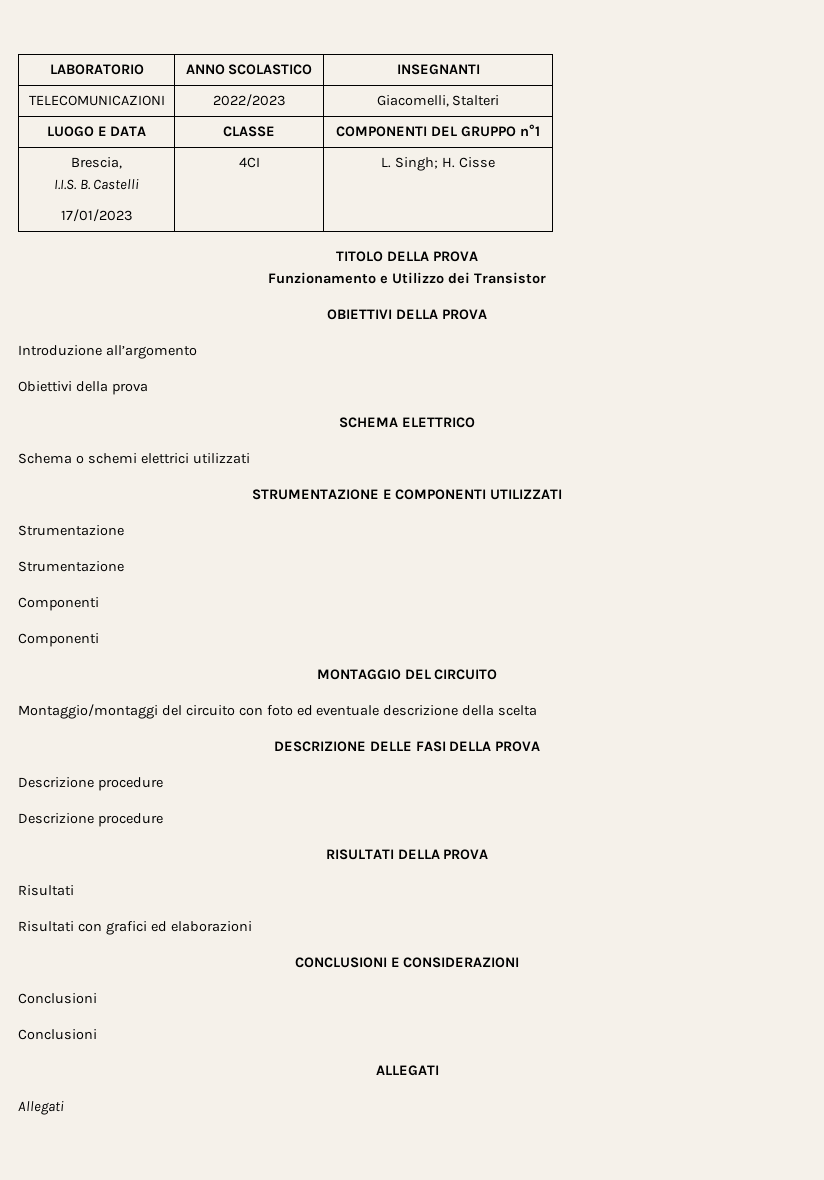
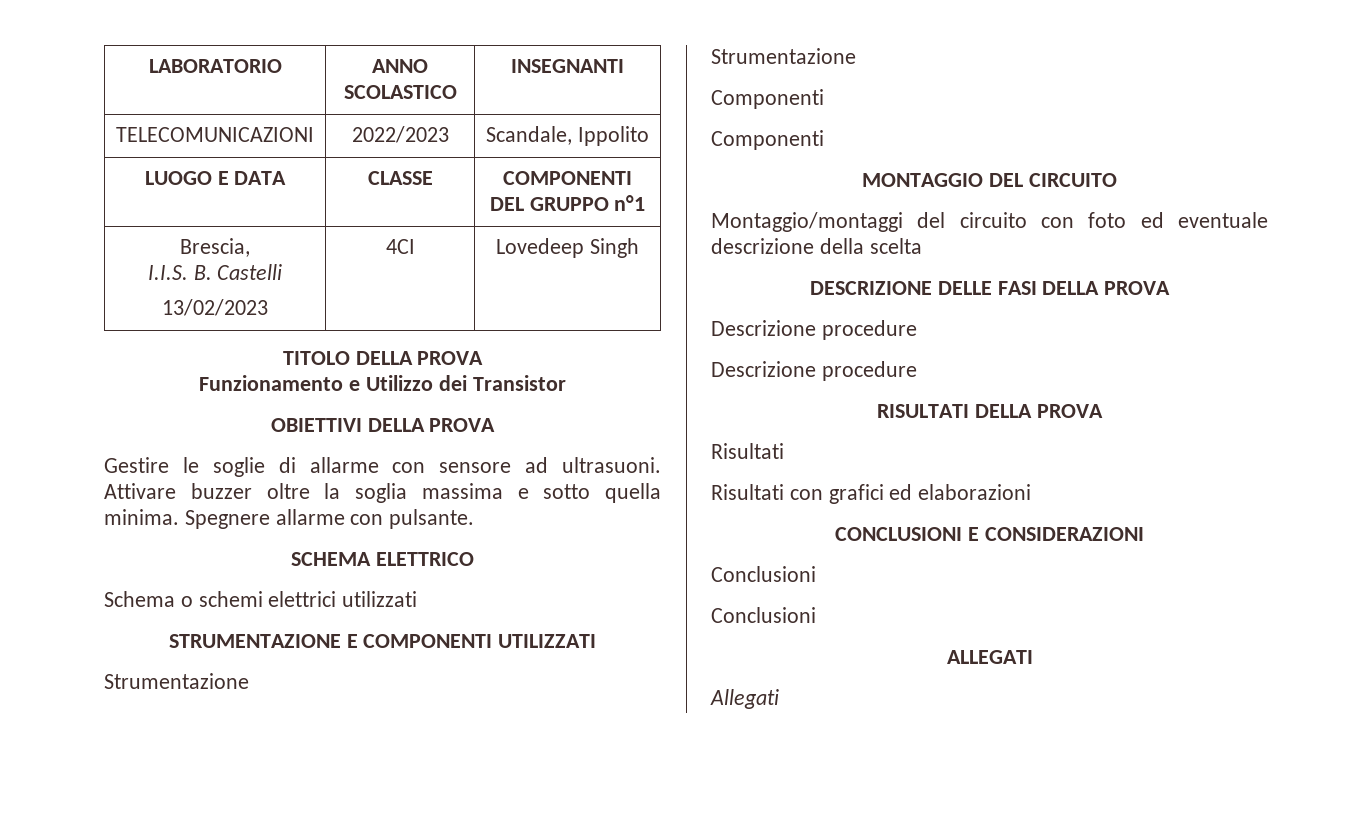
- TELECOMUNICAZIONI | 2022/2023 | Giacomelli, Stalteri
+ TELECOMUNICAZIONI | 2022/2023 | Scandale, Ippolito
  Brescia,
  I.I.S. B. Castelli
- 17/01/2023 | 4CI | L. Singh; H. Cisse
+ 13/02/2023 | 4CI | Lovedeep Singh
- Introduzione all’argomento
- Obiettivi della prova
+ Gestire le soglie di allarme con sensore ad ultrasuoni. Attivare buzzer oltre la soglia massima e sotto quella minima. Spegnere allarme con pulsante.

